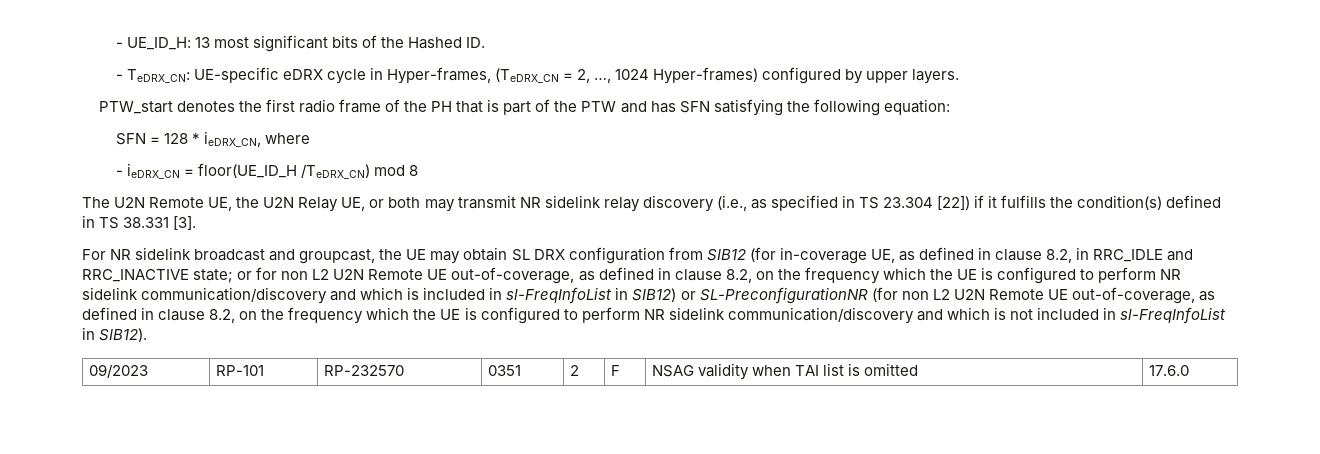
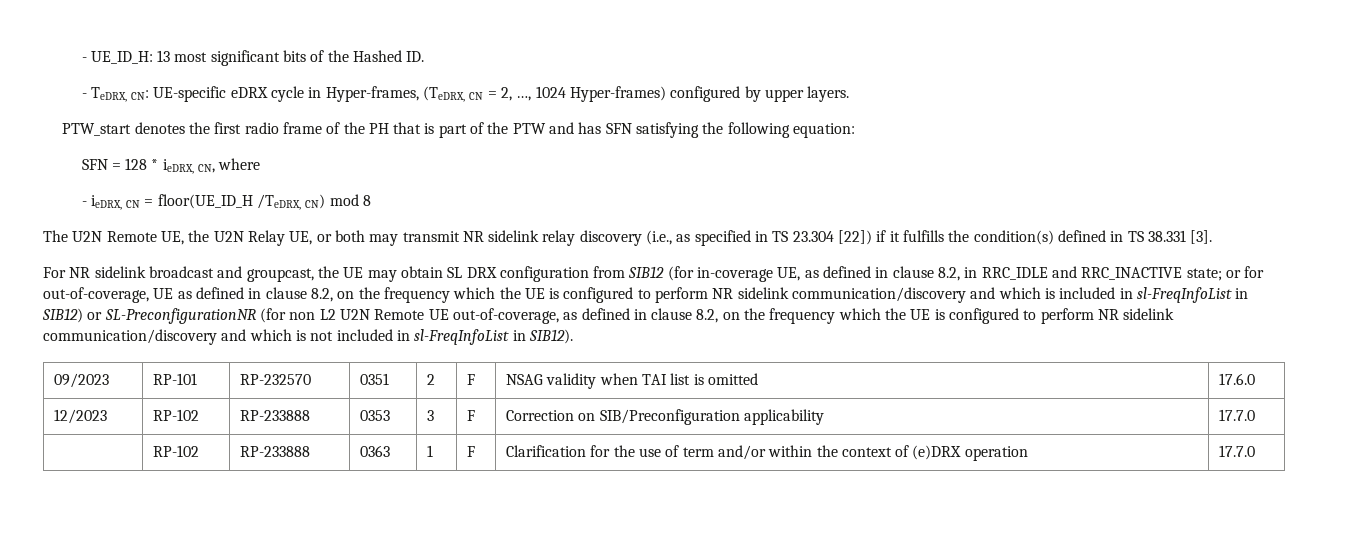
- - TeDRX_CN: UE-specific eDRX cycle in Hyper-frames, (TeDRX_CN = 2, …, 1024 Hyper-frames) configured by upper layers.
+ - TeDRX, CN: UE-specific eDRX cycle in Hyper-frames, (TeDRX, CN = 2, …, 1024 Hyper-frames) configured by upper layers.
- SFN = 128 * ieDRX_CN, where
+ SFN = 128 * ieDRX, CN, where
- - ieDRX_CN = floor(UE_ID_H /TeDRX_CN) mod 8
+ - ieDRX, CN = floor(UE_ID_H /TeDRX, CN) mod 8
- or for non L2 U2N Remote UE out-of-coverage, as defined in clause 8.2, on the frequency which the UE is configured to perform NR sidelink communication/discovery and which is included in sl-FreqInfoList in SIB12) or SL-PreconfigurationNR (for non L2 U2N Remote UE out-of-coverage, as defined in clause 8.2, on the frequency which the UE is configured to perform NR sidelink communication/discovery and which is not included in sl-FreqInfoList in SIB12).
+ or for out-of-coverage, UE as defined in clause 8.2, on the frequency which the UE is configured to perform NR sidelink communication/discovery and which is included in sl-FreqInfoList in SIB12) or SL-PreconfigurationNR (for non L2 U2N Remote UE out-of-coverage, as defined in clause 8.2, on the frequency which the UE is configured to perform NR sidelink communication/discovery and which is not included in sl-FreqInfoList in SIB12).
+ 12/2023 | RP-102 | RP-233888 | 0353 | 3 | F | Correction on SIB/Preconfiguration applicability | 17.7.0
+ | RP-102 | RP-233888 | 0363 | 1 | F | Clarification for the use of term and/or within the context of (e)DRX operation | 17.7.0

